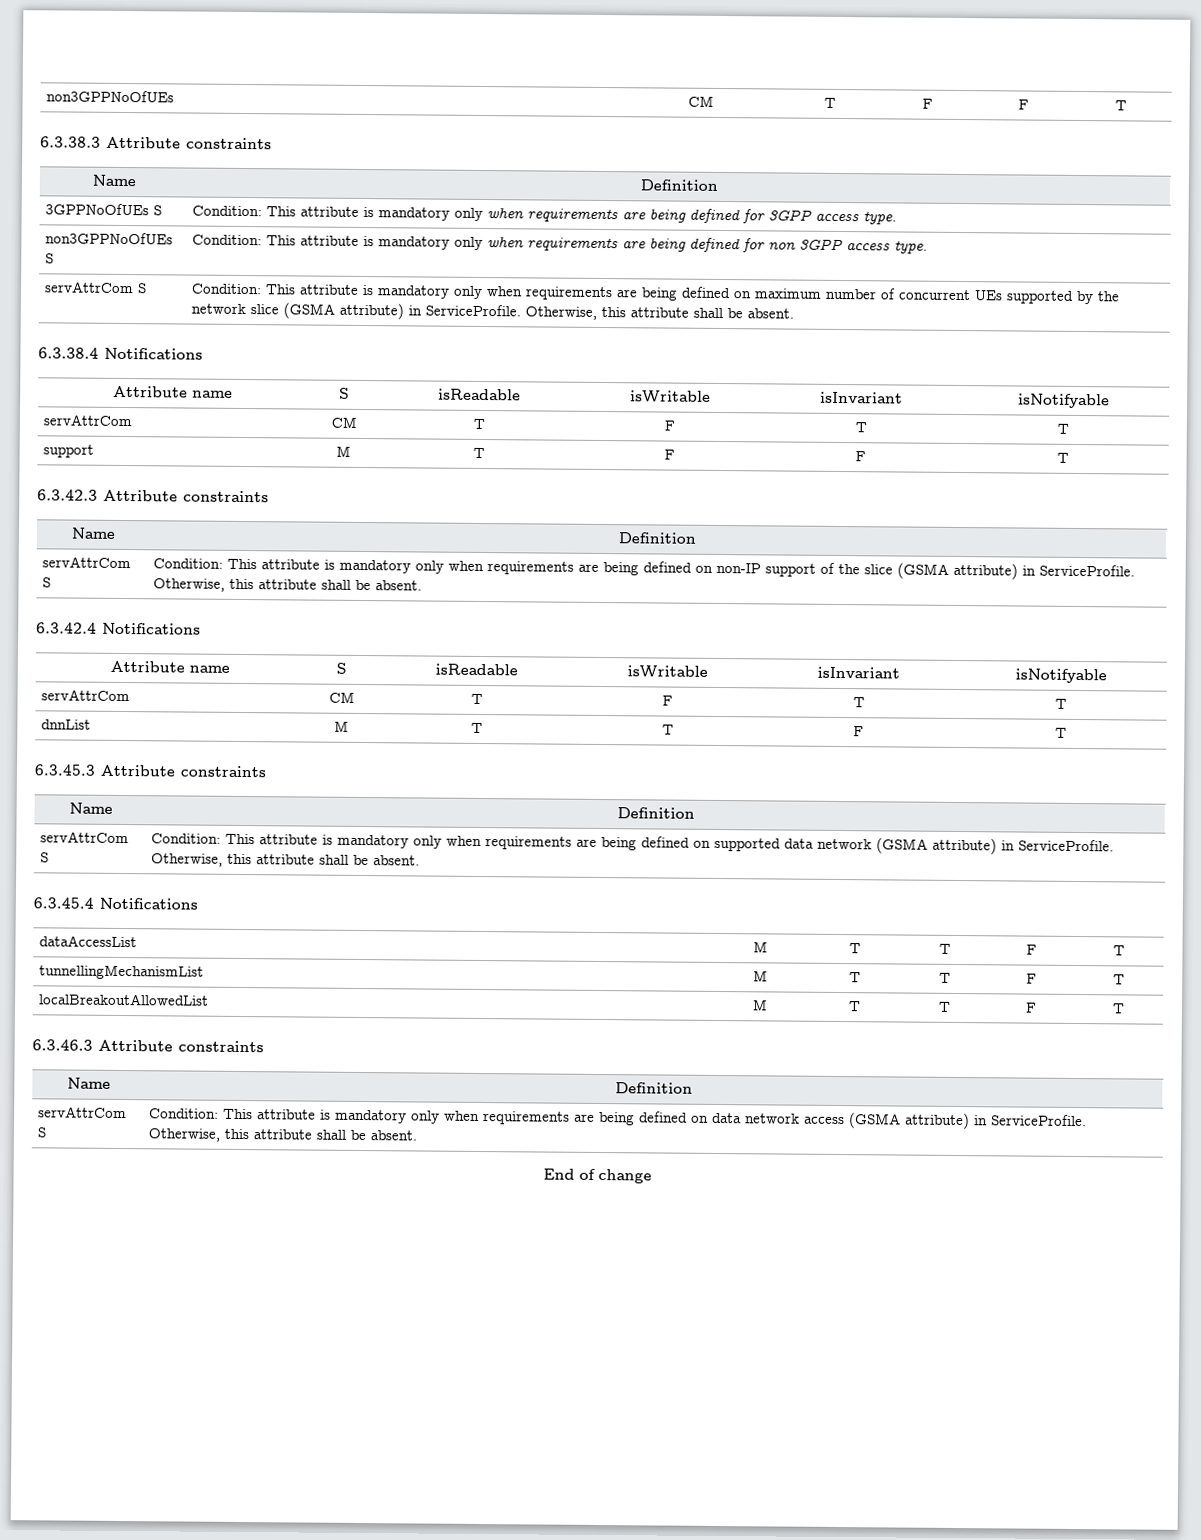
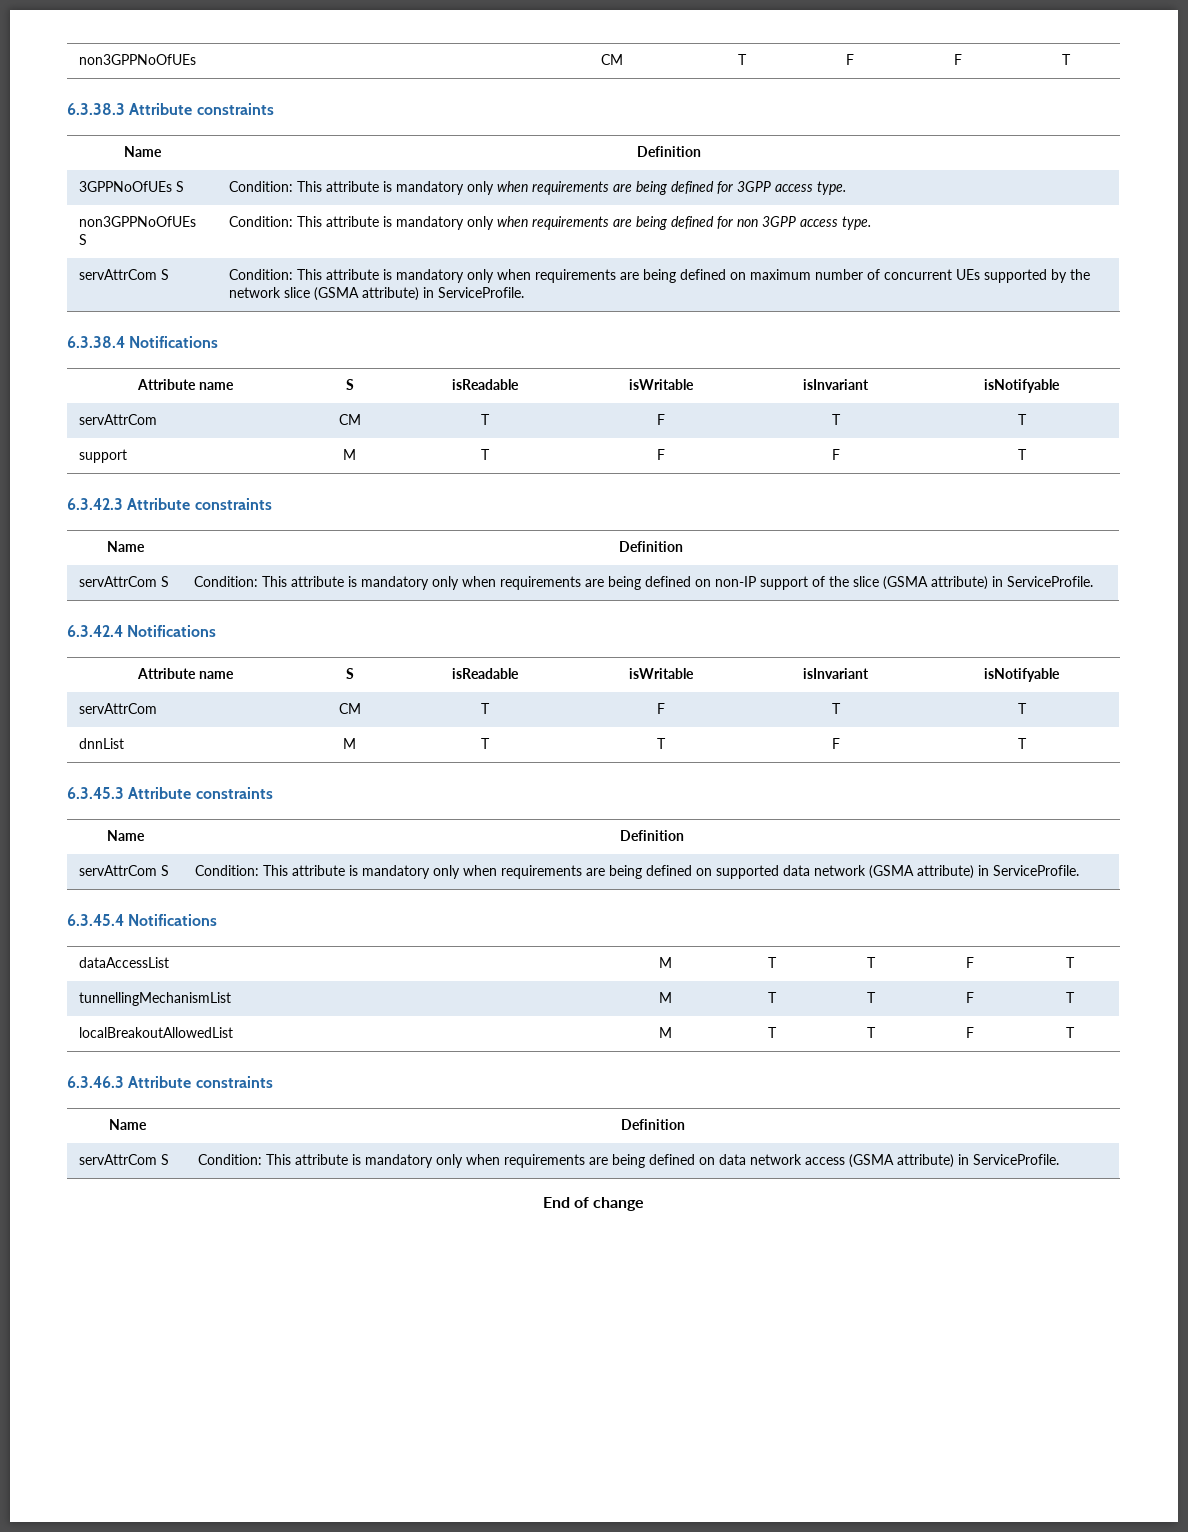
- servAttrCom S | Condition: This attribute is mandatory only when requirements are being defined on maximum number of concurrent UEs supported by the network slice (GSMA attribute) in ServiceProfile. Otherwise, this attribute shall be absent.
+ servAttrCom S | Condition: This attribute is mandatory only when requirements are being defined on maximum number of concurrent UEs supported by the network slice (GSMA attribute) in ServiceProfile.
- servAttrCom S | Condition: This attribute is mandatory only when requirements are being defined on non-IP support of the slice (GSMA attribute) in ServiceProfile. Otherwise, this attribute shall be absent.
+ servAttrCom S | Condition: This attribute is mandatory only when requirements are being defined on non-IP support of the slice (GSMA attribute) in ServiceProfile.
- servAttrCom S | Condition: This attribute is mandatory only when requirements are being defined on supported data network (GSMA attribute) in ServiceProfile. Otherwise, this attribute shall be absent.
+ servAttrCom S | Condition: This attribute is mandatory only when requirements are being defined on supported data network (GSMA attribute) in ServiceProfile.
- servAttrCom S | Condition: This attribute is mandatory only when requirements are being defined on data network access (GSMA attribute) in ServiceProfile. Otherwise, this attribute shall be absent.
+ servAttrCom S | Condition: This attribute is mandatory only when requirements are being defined on data network access (GSMA attribute) in ServiceProfile.

